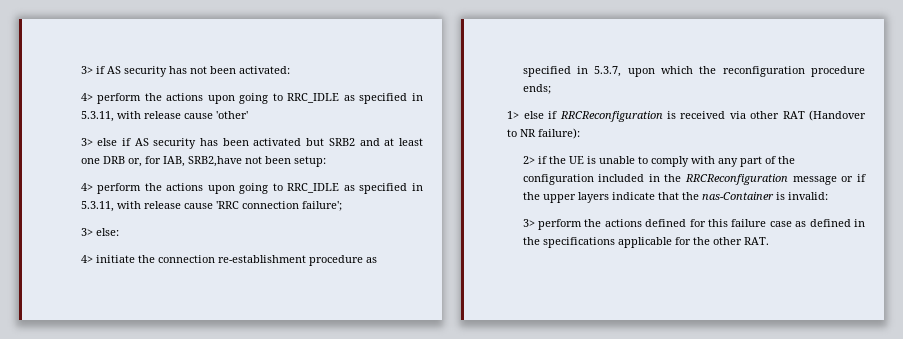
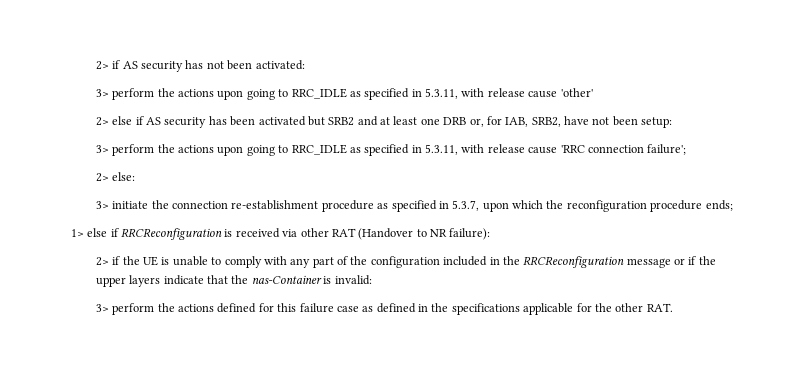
- 3> if AS security has not been activated:
+ 2> if AS security has not been activated:
- 4> perform the actions upon going to RRC_IDLE as specified in 5.3.11, with release cause 'other'
+ 3> perform the actions upon going to RRC_IDLE as specified in 5.3.11, with release cause 'other'
- 3> else if AS security has been activated but SRB2 and at least one DRB or, for IAB, SRB2,have not been setup:
+ 2> else if AS security has been activated but SRB2 and at least one DRB or, for IAB, SRB2, have not been setup:
- 4> perform the actions upon going to RRC_IDLE as specified in 5.3.11, with release cause 'RRC connection failure';
+ 3> perform the actions upon going to RRC_IDLE as specified in 5.3.11, with release cause 'RRC connection failure';
- 3> else:
+ 2> else:
- 4> initiate the connection re-establishment procedure as specified in 5.3.7, upon which the reconfiguration procedure ends;
+ 3> initiate the connection re-establishment procedure as specified in 5.3.7, upon which the reconfiguration procedure ends;

